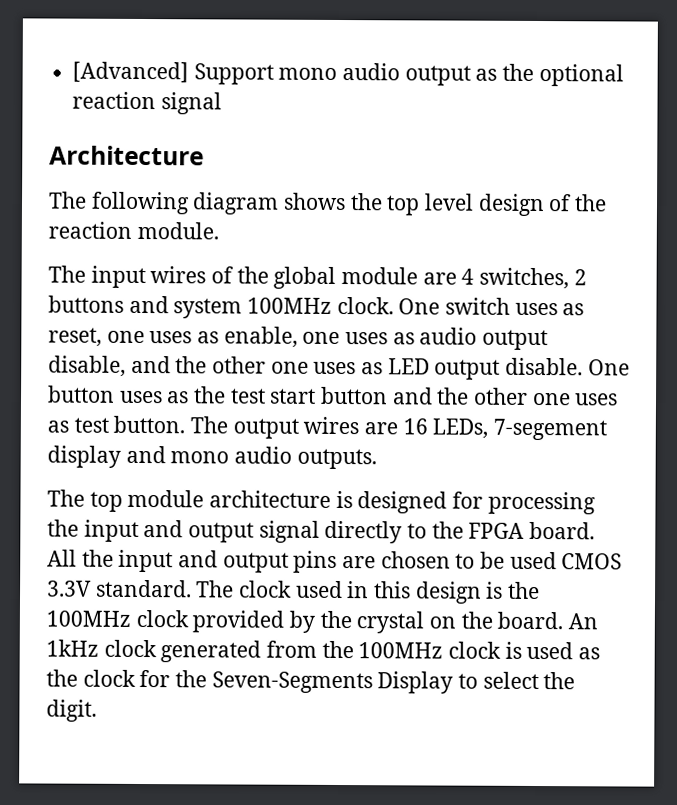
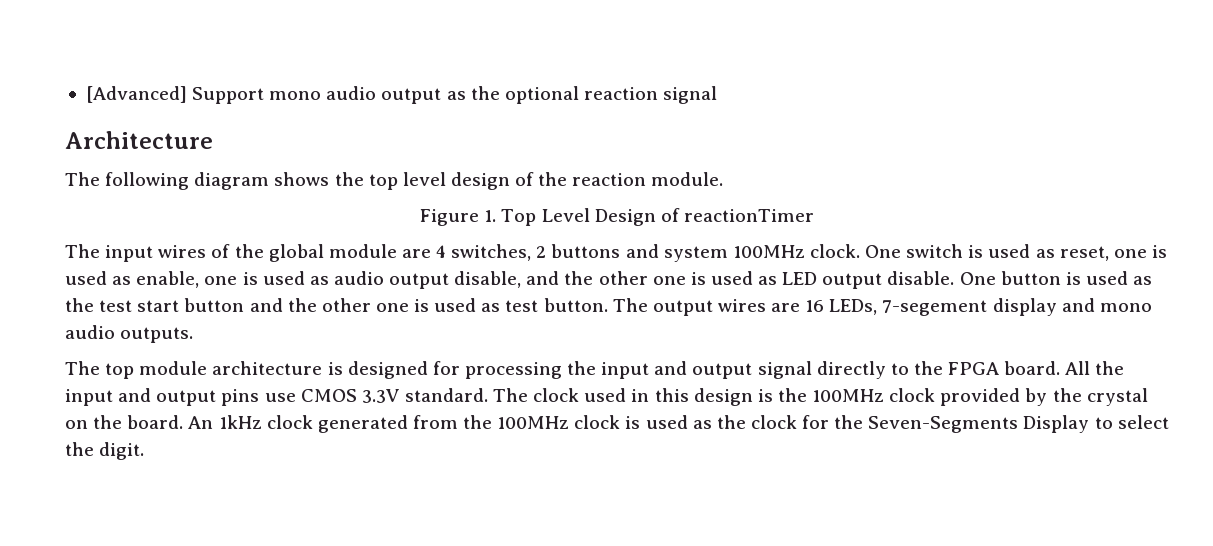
+ Figure 1. Top Level Design of reactionTimer
- One switch uses as reset, one uses as enable, one uses as audio output disable, and the other one uses as LED output disable.
+ One switch is used as reset, one is used as enable, one is used as audio output disable, and the other one is used as LED output disable.
- One button uses as the test start button and the other one uses as test button.
+ One button is used as the test start button and the other one is used as test button.
- All the input and output pins are chosen to be used CMOS 3.3V standard.
+ All the input and output pins use CMOS 3.3V standard.

